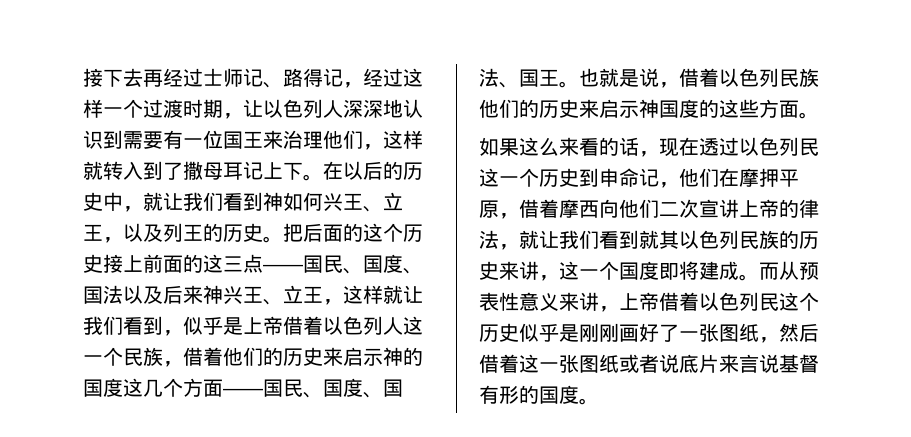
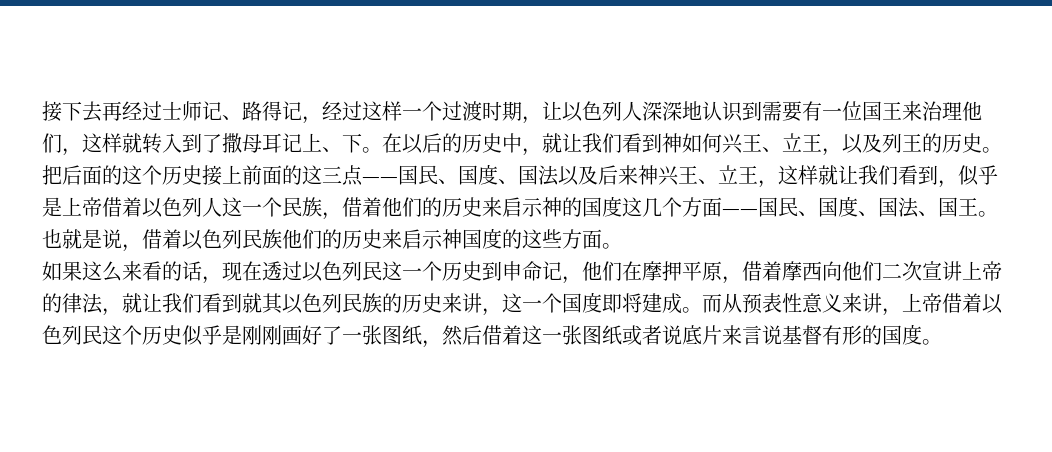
- 接下去再经过士师记、路得记，经过这样一个过渡时期，让以色列人深深地认识到需要有一位国王来治理他们，这样就转入到了撒母耳记上下。
+ 接下去再经过士师记、路得记，经过这样一个过渡时期，让以色列人深深地认识到需要有一位国王来治理他们，这样就转入到了撒母耳记上、下。

